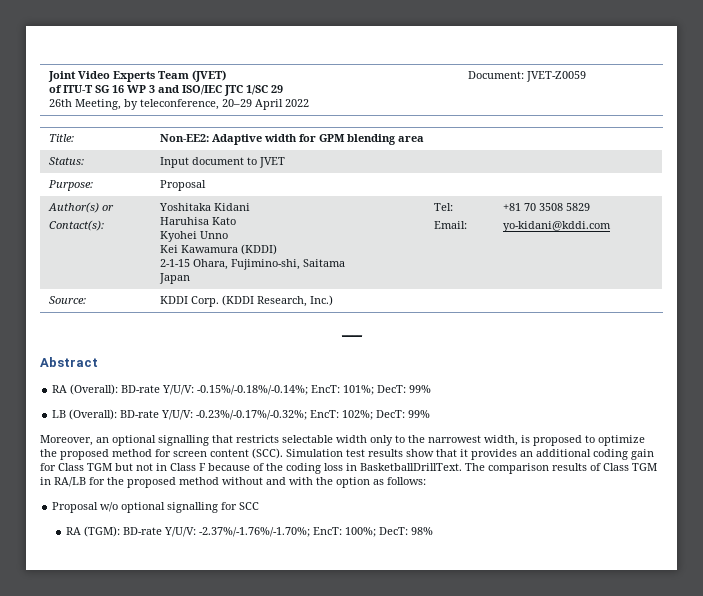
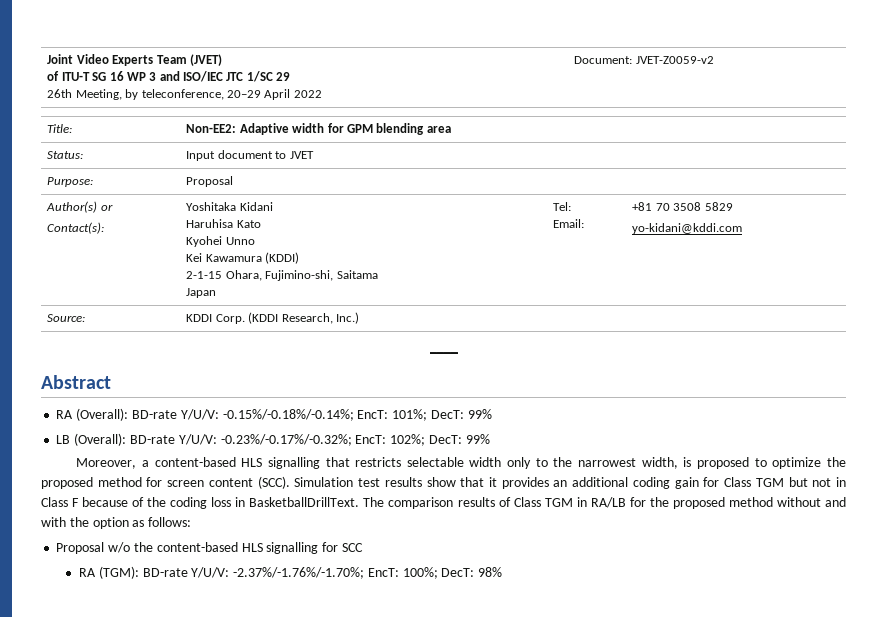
  Joint Video Experts Team (JVET)
  of ITU-T SG 16 WP 3 and ISO/IEC JTC 1/SC 29
- 26th Meeting, by teleconference, 20–29 April 2022 | Document: JVET-Z0059
+ 26th Meeting, by teleconference, 20–29 April 2022 | Document: JVET-Z0059-v2
- Moreover, an optional signalling that restricts selectable width only to the narrowest width, is proposed to optimize the proposed method for screen content (SCC).
+ Moreover, a content-based HLS signalling that restricts selectable width only to the narrowest width, is proposed to optimize the proposed method for screen content (SCC).
- Proposal w/o optional signalling for SCC
+ Proposal w/o the content-based HLS signalling for SCC

